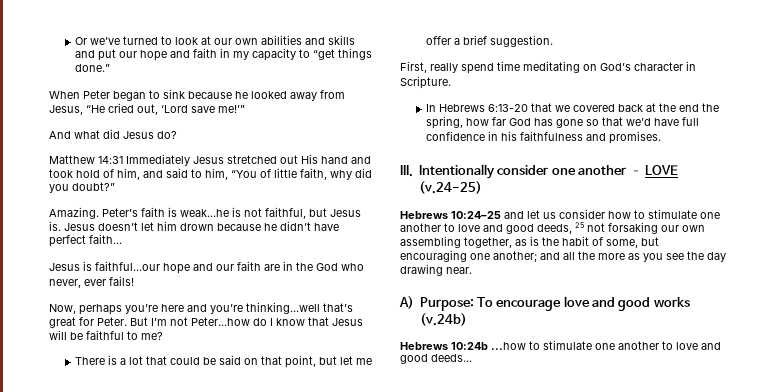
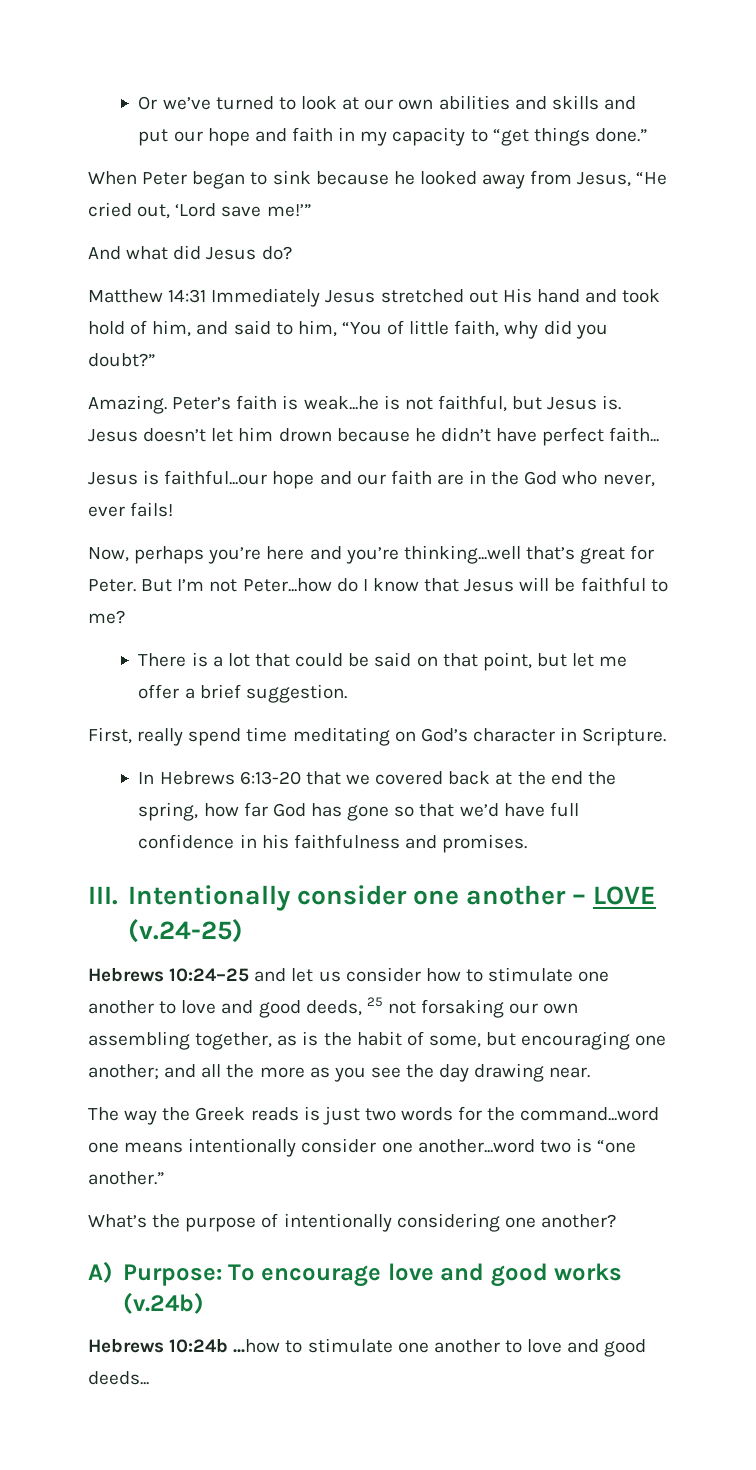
+ The way the Greek reads is just two words for the command...word one means intentionally consider one another...word two is “one another.”
+ What’s the purpose of intentionally considering one another?

